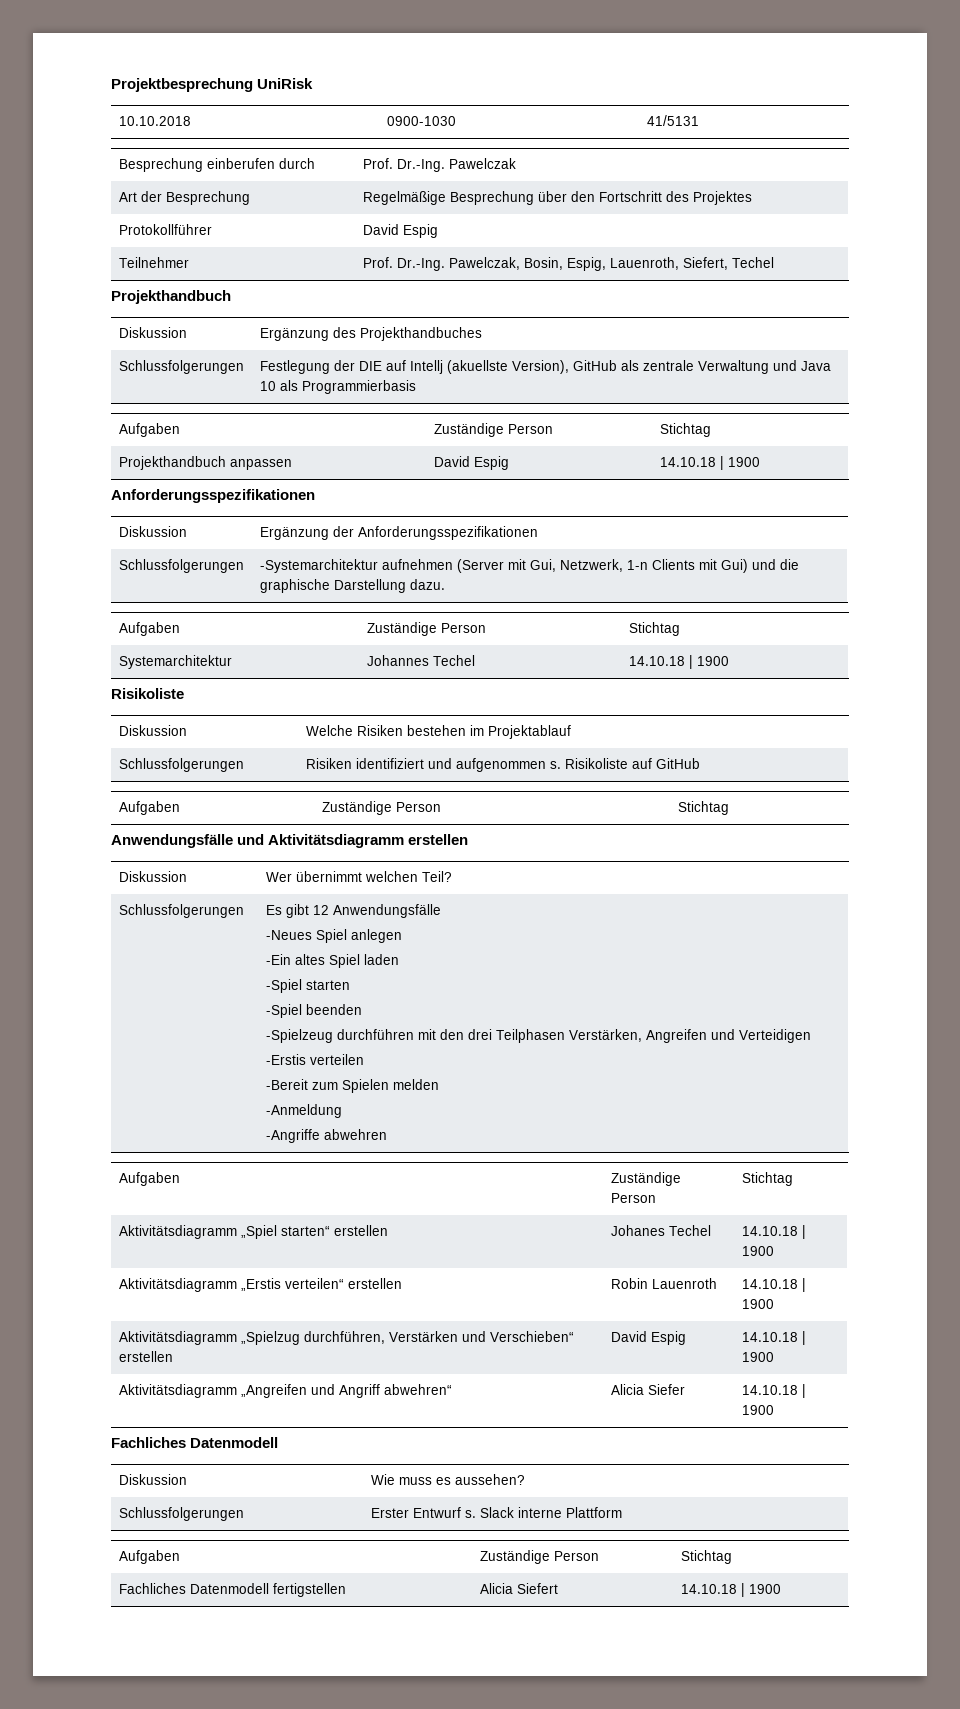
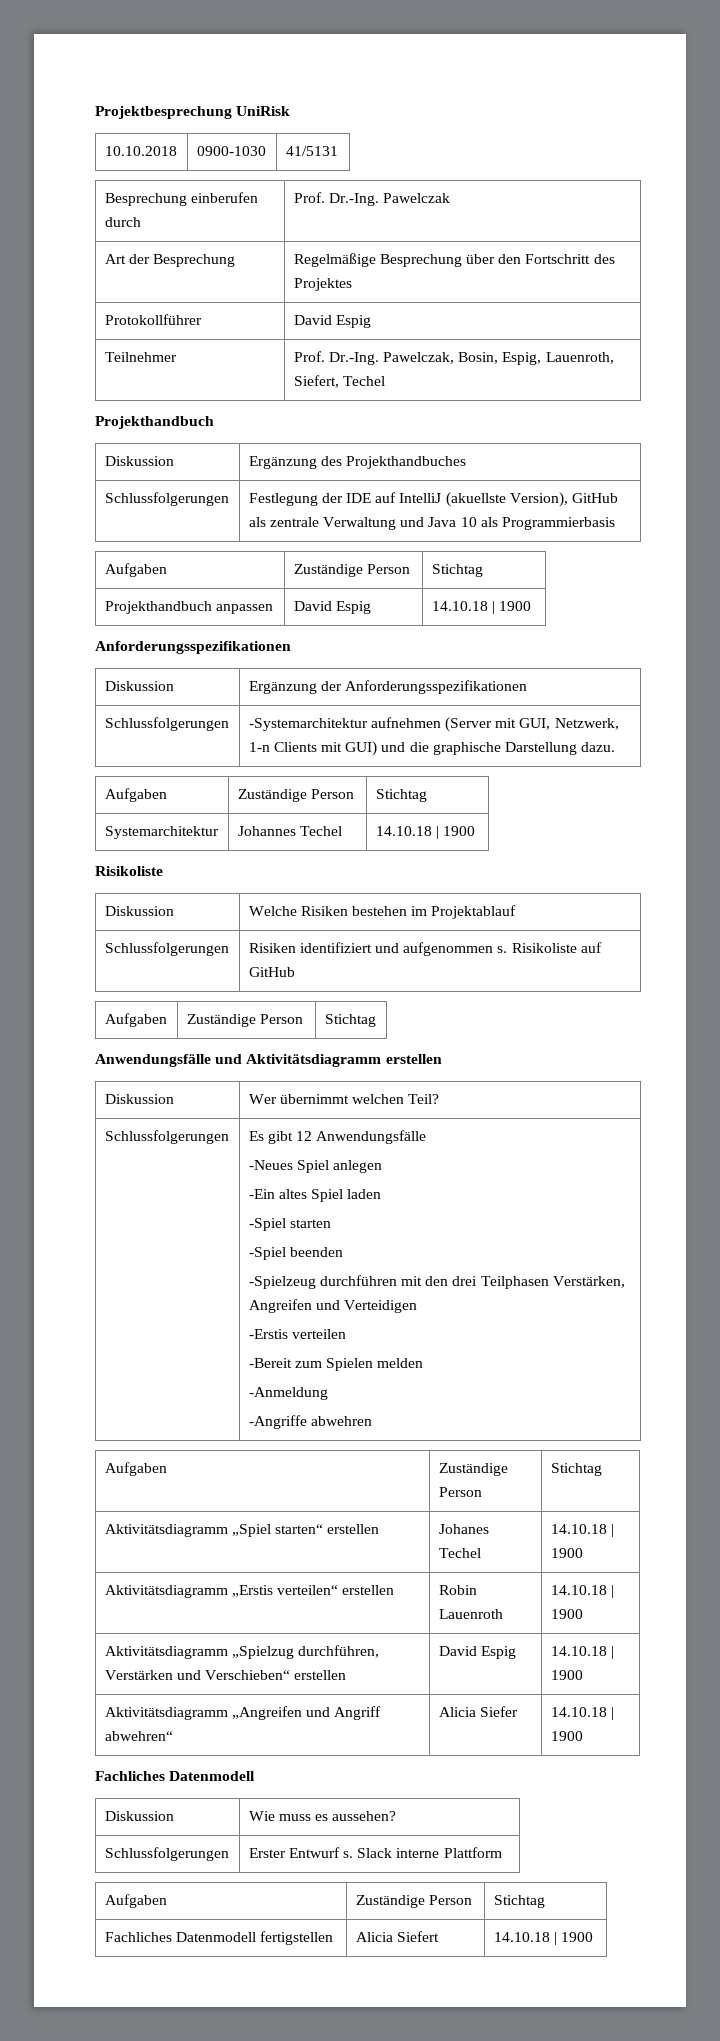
- Schlussfolgerungen | Festlegung der DIE auf Intellj (akuellste Version), GitHub als zentrale Verwaltung und Java 10 als Programmierbasis
+ Schlussfolgerungen | Festlegung der IDE auf IntelliJ (akuellste Version), GitHub als zentrale Verwaltung und Java 10 als Programmierbasis
- Schlussfolgerungen | -Systemarchitektur aufnehmen (Server mit Gui, Netzwerk, 1-n Clients mit Gui) und die graphische Darstellung dazu.
+ Schlussfolgerungen | -Systemarchitektur aufnehmen (Server mit GUI, Netzwerk, 1-n Clients mit GUI) und die graphische Darstellung dazu.

